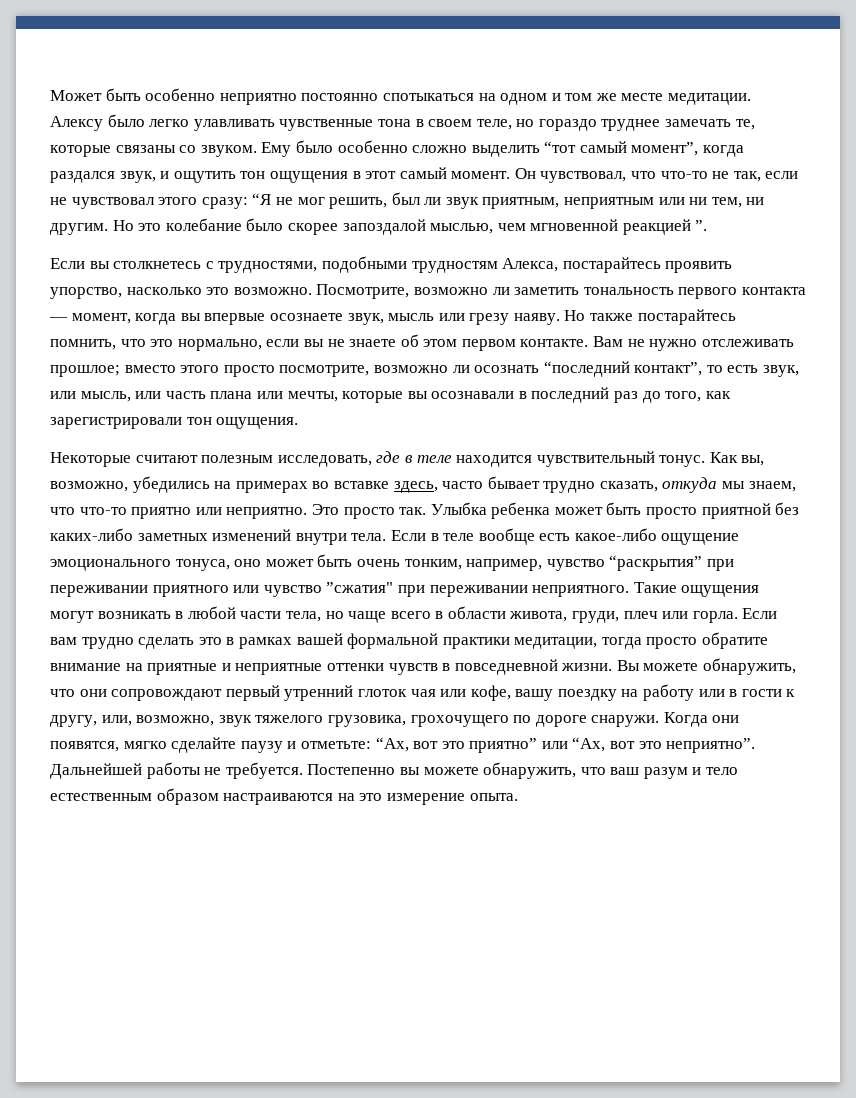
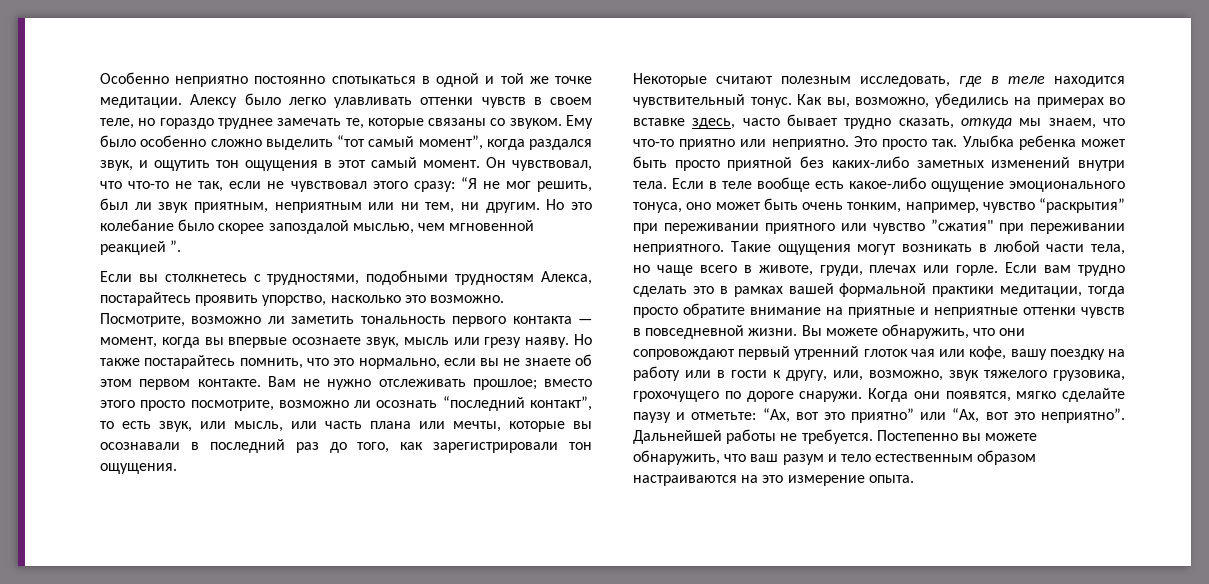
- Может быть особенно неприятно постоянно спотыкаться на одном и том же месте медитации.
+ Особенно неприятно постоянно спотыкаться в одной и той же точке медитации.
- Алексу было легко улавливать чувственные тона в своем теле, но гораздо труднее замечать те, которые связаны со звуком.
+ Алексу было легко улавливать оттенки чувств в своем теле, но гораздо труднее замечать те, которые связаны со звуком.
- Такие ощущения могут возникать в любой части тела, но чаще всего в области живота, груди, плеч или горла.
+ Такие ощущения могут возникать в любой части тела, но чаще всего в животе, груди, плечах или горле.

